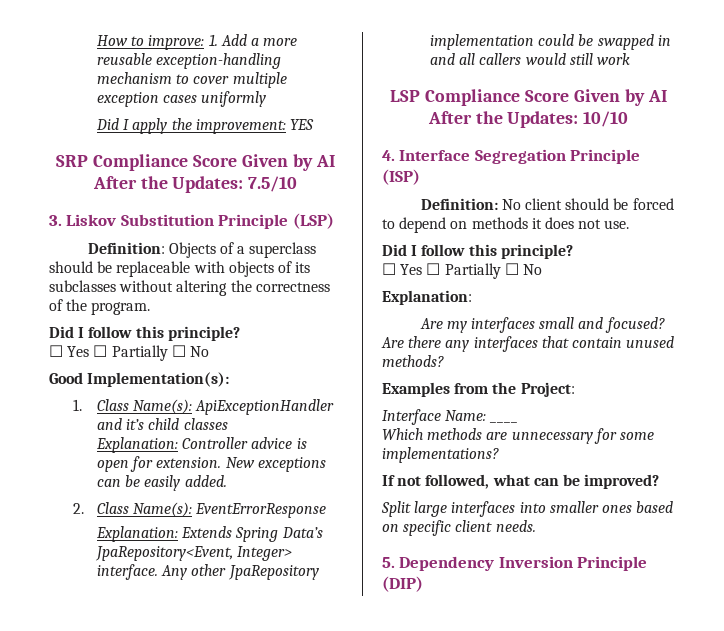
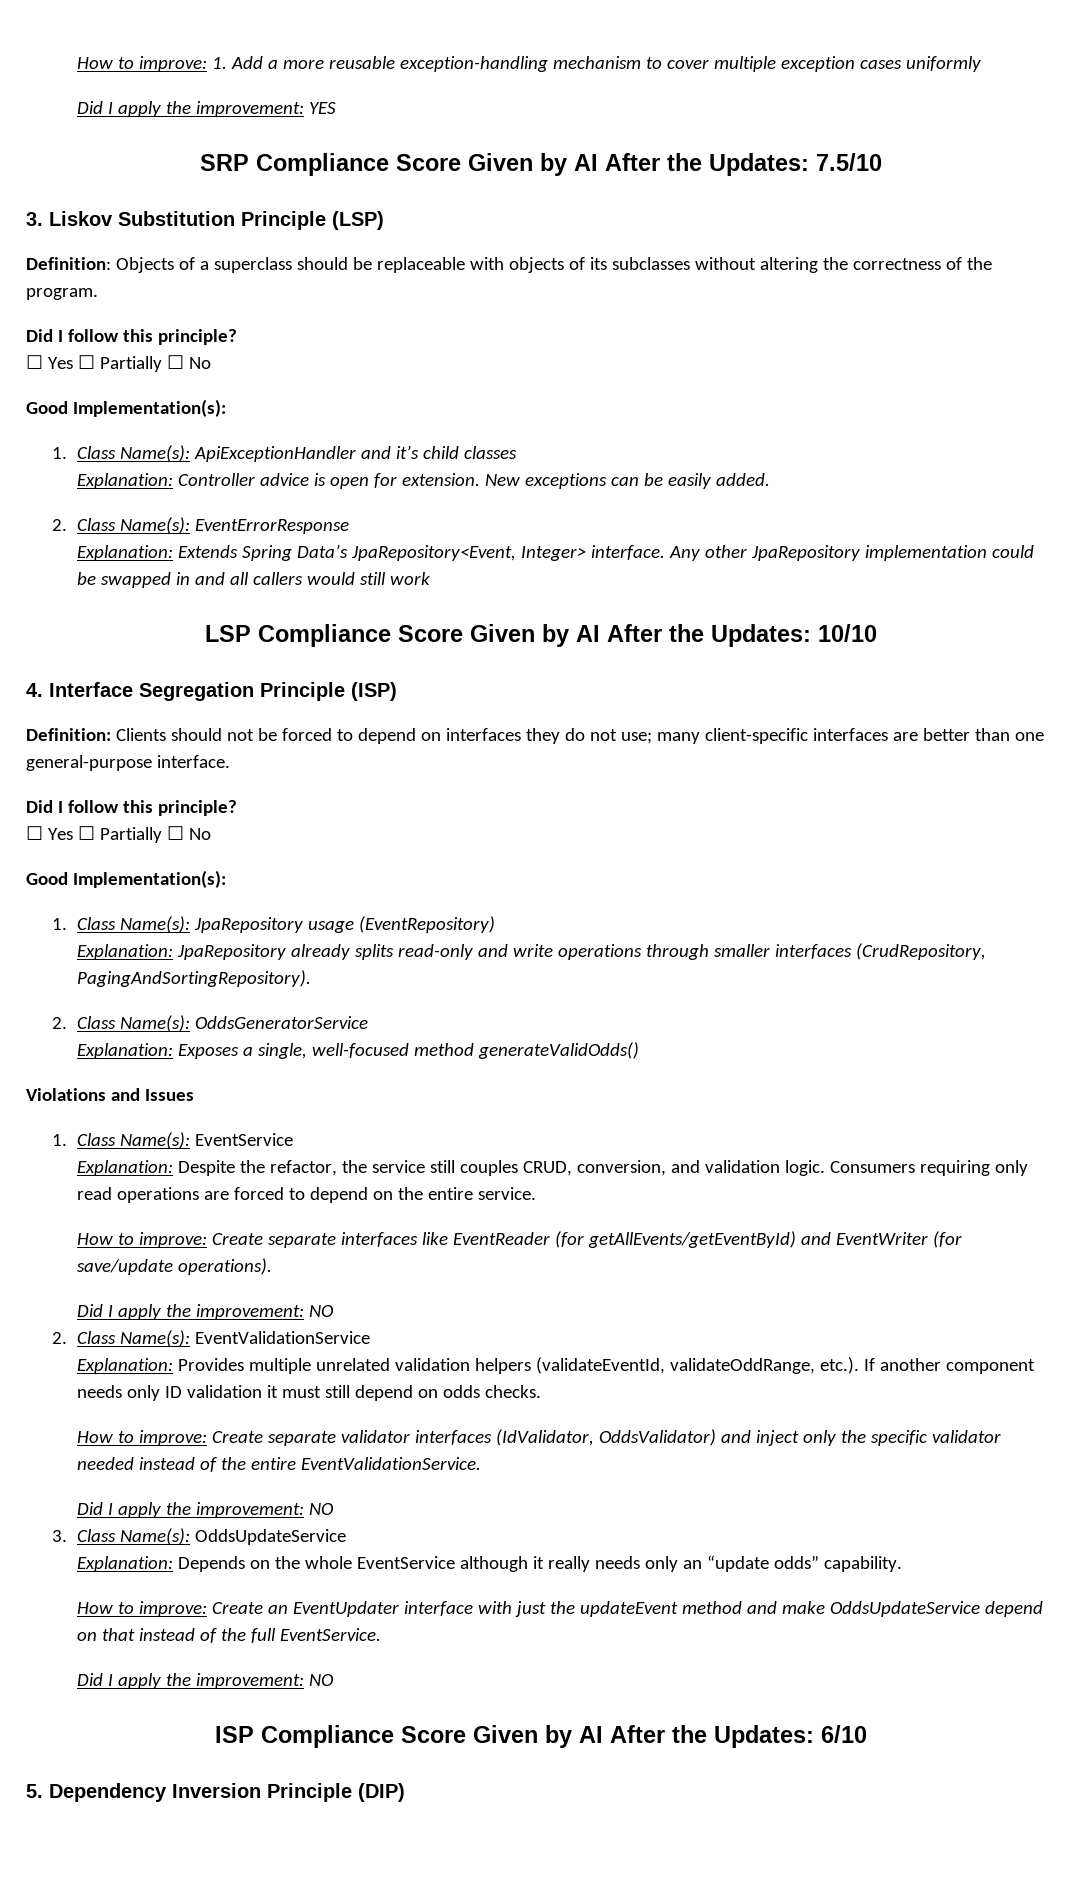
- Definition: No client should be forced to depend on methods it does not use.
+ Definition: Clients should not be forced to depend on interfaces they do not use; many client-specific interfaces are better than one general-purpose interface.
  Did I follow this principle?
  ☐ Yes ☐ Partially ☐ No
- Explanation:
- Are my interfaces small and focused? Are there any interfaces that contain unused methods?
- Examples from the Project:
- Interface Name: ____
- Which methods are unnecessary for some implementations?
- If not followed, what can be improved?
- Split large interfaces into smaller ones based on specific client needs.
+ Good Implementation(s):
+ 1. Class Name(s): JpaRepository usage (EventRepository)
+ Explanation: JpaRepository already splits read-only and write operations through smaller interfaces (CrudRepository, PagingAndSortingRepository).
+ 2. Class Name(s): OddsGeneratorService
+ Explanation: Exposes a single, well-focused method generateValidOdds()
+ Violations and Issues
+ 1. Class Name(s): EventService
+ Explanation: Despite the refactor, the service still couples CRUD, conversion, and validation logic. Consumers requiring only read operations are forced to depend on the entire service.
+ How to improve: Create separate interfaces like EventReader (for getAllEvents/getEventById) and EventWriter (for save/update operations).
+ Did I apply the improvement: NO
+ 2. Class Name(s): EventValidationService
+ Explanation: Provides multiple unrelated validation helpers (validateEventId, validateOddRange, etc.). If another component needs only ID validation it must still depend on odds checks.
+ How to improve: Create separate validator interfaces (IdValidator, OddsValidator) and inject only the specific validator needed instead of the entire EventValidationService.
+ Did I apply the improvement: NO
+ 3. Class Name(s): OddsUpdateService
+ Explanation: Depends on the whole EventService although it really needs only an “update odds” capability.
+ How to improve: Create an EventUpdater interface with just the updateEvent method and make OddsUpdateService depend on that instead of the full EventService.
+ Did I apply the improvement: NO
+ ISP Compliance Score Given by AI After the Updates: 6/10

